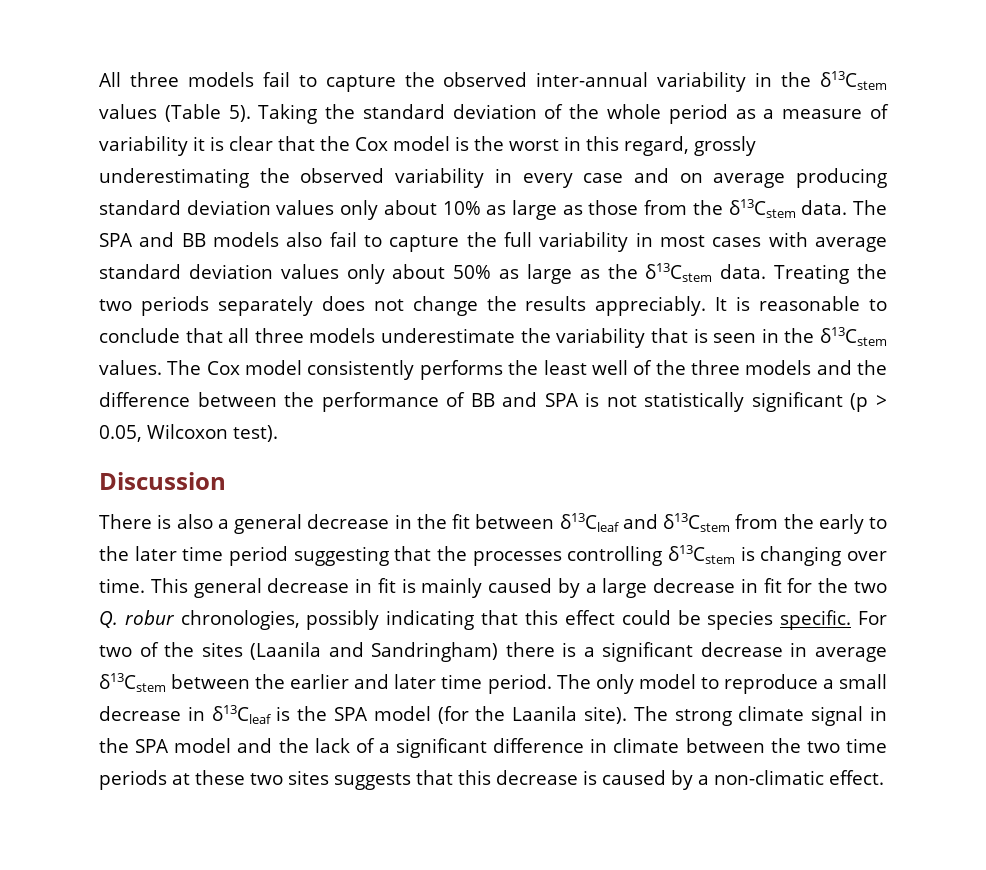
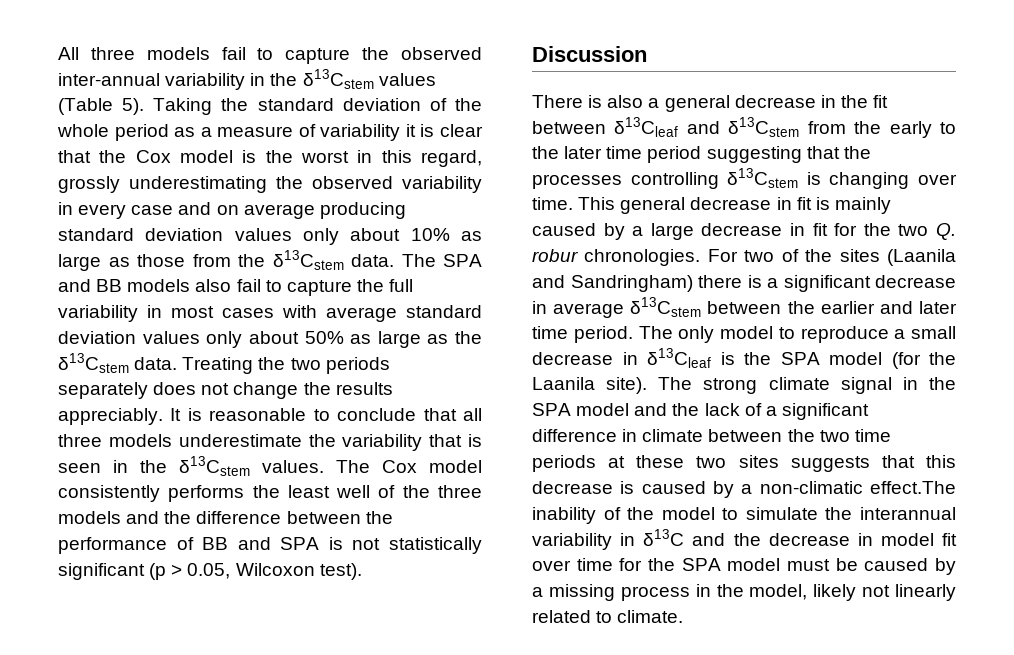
- This general decrease in fit is mainly caused by a large decrease in fit for the two Q. robur chronologies, possibly indicating that this effect could be species specific.
+ This general decrease in fit is mainly caused by a large decrease in fit for the two Q. robur chronologies.
- The strong climate signal in the SPA model and the lack of a significant difference in climate between the two time periods at these two sites suggests that this decrease is caused by a non-climatic effect.
+ The strong climate signal in the SPA model and the lack of a significant difference in climate between the two time periods at these two sites suggests that this decrease is caused by a non-climatic effect.The inability of the model to simulate the interannual variability in δ13C and the decrease in model fit over time for the SPA model must be caused by a missing process in the model, likely not linearly related to climate.

